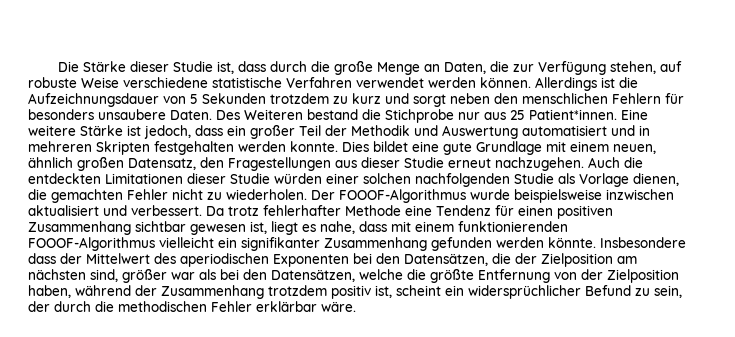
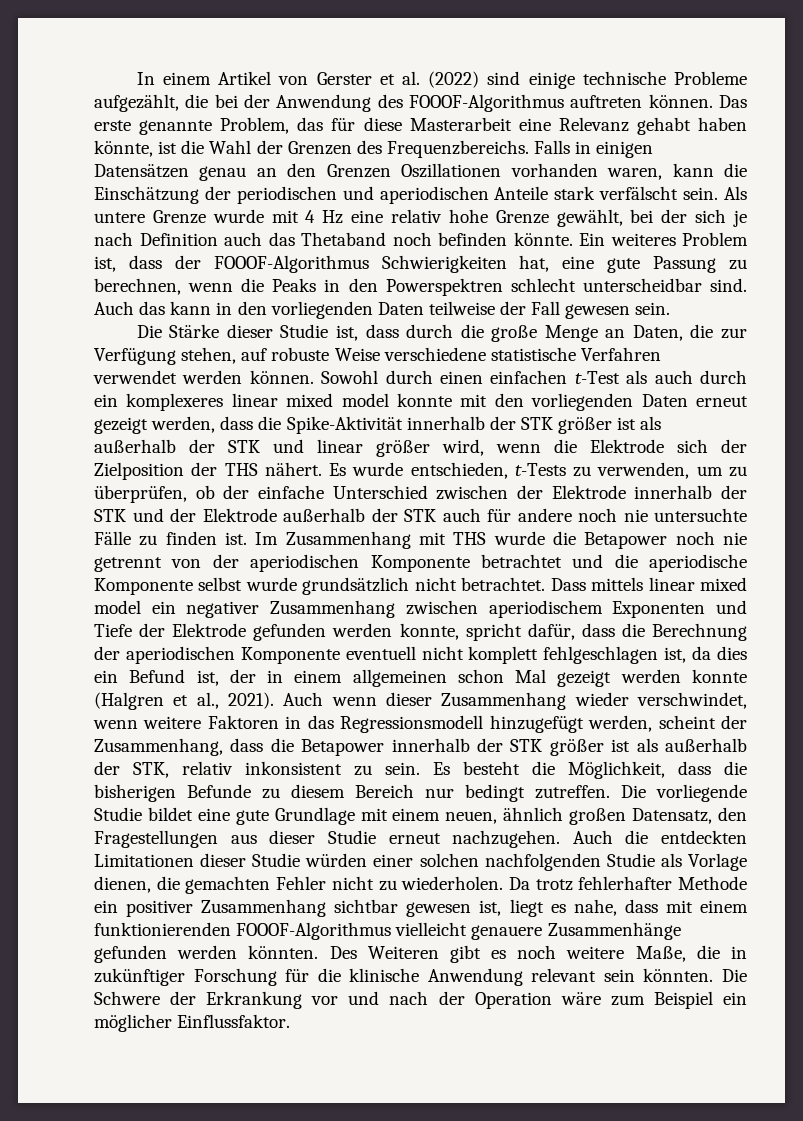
+ In einem Artikel von Gerster et al. (2022) sind einige technische Probleme aufgezählt, die bei der Anwendung des FOOOF-Algorithmus auftreten können. Das erste genannte Problem, das für diese Masterarbeit eine Relevanz gehabt haben könnte, ist die Wahl der Grenzen des Frequenzbereichs. Falls in einigen Datensätzen genau an den Grenzen Oszillationen vorhanden waren, kann die Einschätzung der periodischen und aperiodischen Anteile stark verfälscht sein. Als untere Grenze wurde mit 4 Hz eine relativ hohe Grenze gewählt, bei der sich je nach Definition auch das Thetaband noch befinden könnte. Ein weiteres Problem ist, dass der FOOOF-Algorithmus Schwierigkeiten hat, eine gute Passung zu berechnen, wenn die Peaks in den Powerspektren schlecht unterscheidbar sind. Auch das kann in den vorliegenden Daten teilweise der Fall gewesen sein.
- Allerdings ist die Aufzeichnungsdauer von 5 Sekunden trotzdem zu kurz und sorgt neben den menschlichen Fehlern für besonders unsaubere Daten. Des Weiteren bestand die Stichprobe nur aus 25 Patient*innen. Eine weitere Stärke ist jedoch, dass ein großer Teil der Methodik und Auswertung automatisiert und in mehreren Skripten festgehalten werden konnte. Dies bildet eine gute Grundlage mit einem neuen, ähnlich großen Datensatz, den Fragestellungen aus dieser Studie erneut nachzugehen.
+ Sowohl durch einen einfachen t-Test als auch durch ein komplexeres linear mixed model konnte mit den vorliegenden Daten erneut gezeigt werden, dass die Spike-Aktivität innerhalb der STK größer ist als außerhalb der STK und linear größer wird, wenn die Elektrode sich der Zielposition der THS nähert. Es wurde entschieden, t-Tests zu verwenden, um zu überprüfen, ob der einfache Unterschied zwischen der Elektrode innerhalb der STK und der Elektrode außerhalb der STK auch für andere noch nie untersuchte Fälle zu finden ist. Im Zusammenhang mit THS wurde die Betapower noch nie getrennt von der aperiodischen Komponente betrachtet und die aperiodische Komponente selbst wurde grundsätzlich nicht betrachtet. Dass mittels linear mixed model ein negativer Zusammenhang zwischen aperiodischem Exponenten und Tiefe der Elektrode gefunden werden konnte, spricht dafür, dass die Berechnung der aperiodischen Komponente eventuell nicht komplett fehlgeschlagen ist, da dies ein Befund ist, der in einem allgemeinen schon Mal gezeigt werden konnte (Halgren et al., 2021). Auch wenn dieser Zusammenhang wieder verschwindet, wenn weitere Faktoren in das Regressionsmodell hinzugefügt werden, scheint der Zusammenhang, dass die Betapower innerhalb der STK größer ist als außerhalb der STK, relativ inkonsistent zu sein. Es besteht die Möglichkeit, dass die bisherigen Befunde zu diesem Bereich nur bedingt zutreffen. Die vorliegende Studie bildet eine gute Grundlage mit einem neuen, ähnlich großen Datensatz, den Fragestellungen aus dieser Studie erneut nachzugehen.
- Der FOOOF-Algorithmus wurde beispielsweise inzwischen aktualisiert und verbessert. Da trotz fehlerhafter Methode eine Tendenz für einen positiven Zusammenhang sichtbar gewesen ist, liegt es nahe, dass mit einem funktionierenden FOOOF-Algorithmus vielleicht ein signifikanter Zusammenhang gefunden werden könnte. Insbesondere dass der Mittelwert des aperiodischen Exponenten bei den Datensätzen, die der Zielposition am nächsten sind, größer war als bei den Datensätzen, welche die größte Entfernung von der Zielposition haben, während der Zusammenhang trotzdem positiv ist, scheint ein widersprüchlicher Befund zu sein, der durch die methodischen Fehler erklärbar wäre.
+ Da trotz fehlerhafter Methode ein positiver Zusammenhang sichtbar gewesen ist, liegt es nahe, dass mit einem funktionierenden FOOOF-Algorithmus vielleicht genauere Zusammenhänge gefunden werden könnten. Des Weiteren gibt es noch weitere Maße, die in zukünftiger Forschung für die klinische Anwendung relevant sein könnten. Die Schwere der Erkrankung vor und nach der Operation wäre zum Beispiel ein möglicher Einflussfaktor.

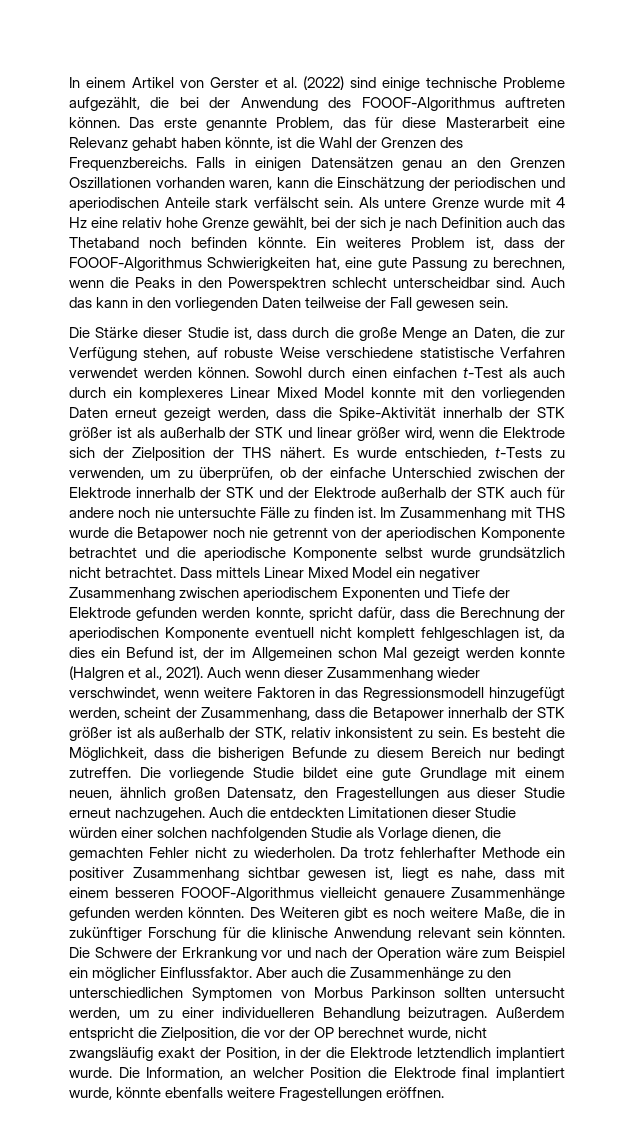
- Sowohl durch einen einfachen t-Test als auch durch ein komplexeres linear mixed model konnte mit den vorliegenden Daten erneut gezeigt werden, dass die Spike-Aktivität innerhalb der STK größer ist als außerhalb der STK und linear größer wird, wenn die Elektrode sich der Zielposition der THS nähert.
+ Sowohl durch einen einfachen t-Test als auch durch ein komplexeres Linear Mixed Model konnte mit den vorliegenden Daten erneut gezeigt werden, dass die Spike-Aktivität innerhalb der STK größer ist als außerhalb der STK und linear größer wird, wenn die Elektrode sich der Zielposition der THS nähert.
- Dass mittels linear mixed model ein negativer Zusammenhang zwischen aperiodischem Exponenten und Tiefe der Elektrode gefunden werden konnte, spricht dafür, dass die Berechnung der aperiodischen Komponente eventuell nicht komplett fehlgeschlagen ist, da dies ein Befund ist, der in einem allgemeinen schon Mal gezeigt werden konnte (Halgren et al., 2021).
+ Dass mittels Linear Mixed Model ein negativer Zusammenhang zwischen aperiodischem Exponenten und Tiefe der Elektrode gefunden werden konnte, spricht dafür, dass die Berechnung der aperiodischen Komponente eventuell nicht komplett fehlgeschlagen ist, da dies ein Befund ist, der im Allgemeinen schon Mal gezeigt werden konnte (Halgren et al., 2021).
- Da trotz fehlerhafter Methode ein positiver Zusammenhang sichtbar gewesen ist, liegt es nahe, dass mit einem funktionierenden FOOOF-Algorithmus vielleicht genauere Zusammenhänge gefunden werden könnten.
+ Da trotz fehlerhafter Methode ein positiver Zusammenhang sichtbar gewesen ist, liegt es nahe, dass mit einem besseren FOOOF-Algorithmus vielleicht genauere Zusammenhänge gefunden werden könnten.
+ Aber auch die Zusammenhänge zu den unterschiedlichen Symptomen von Morbus Parkinson sollten untersucht werden, um zu einer individuelleren Behandlung beizutragen. Außerdem entspricht die Zielposition, die vor der OP berechnet wurde, nicht zwangsläufig exakt der Position, in der die Elektrode letztendlich implantiert wurde. Die Information, an welcher Position die Elektrode final implantiert wurde, könnte ebenfalls weitere Fragestellungen eröffnen.

